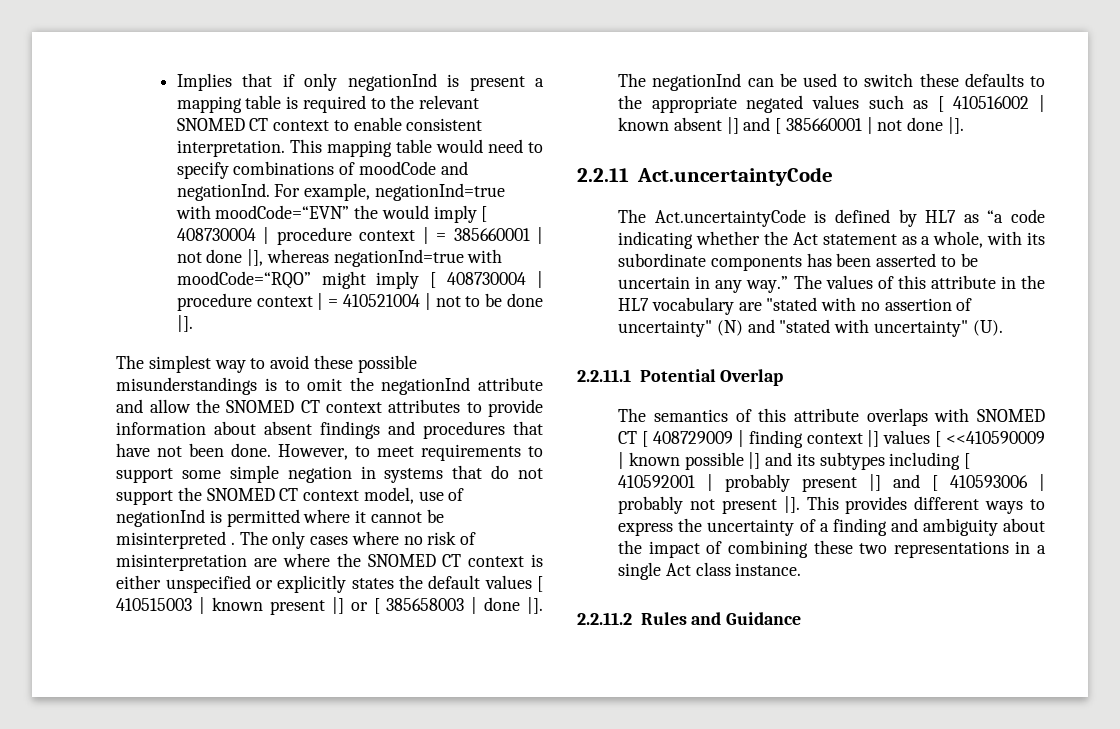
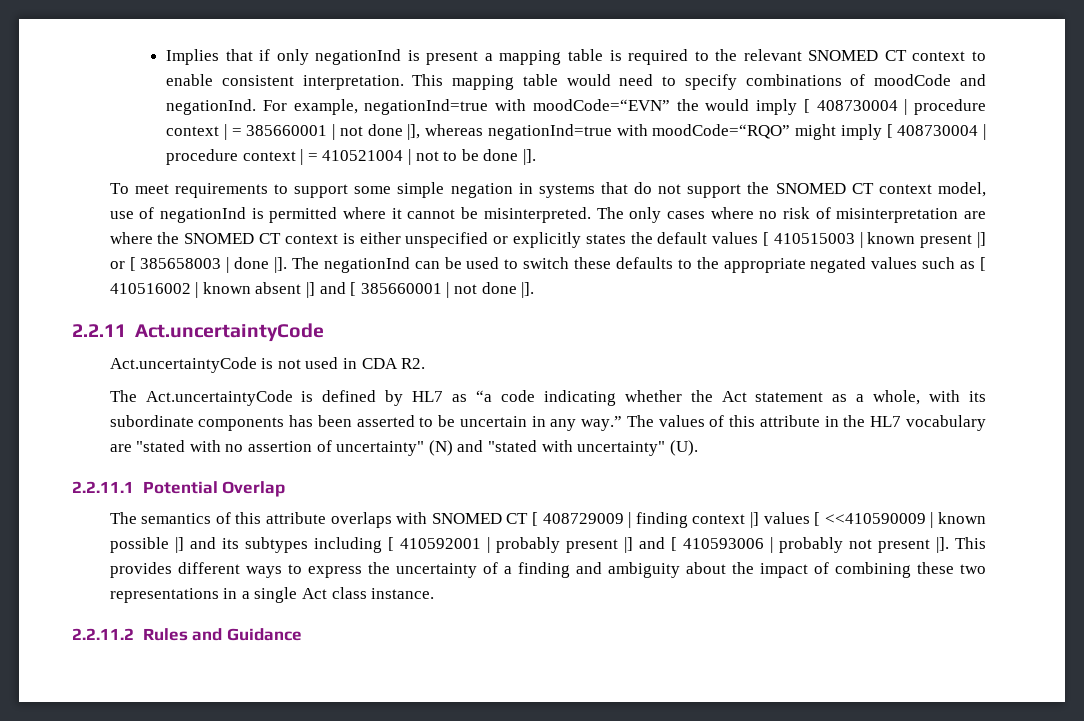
- The simplest way to avoid these possible misunderstandings is to omit the negationInd attribute and allow the SNOMED CT context attributes to provide information about absent findings and procedures that have not been done. However, to meet requirements to support some simple negation in systems that do not support the SNOMED CT context model, use of negationInd is permitted where it cannot be misinterpreted .
+ To meet requirements to support some simple negation in systems that do not support the SNOMED CT context model, use of negationInd is permitted where it cannot be misinterpreted.
+ Act.uncertaintyCode is not used in CDA R2.

